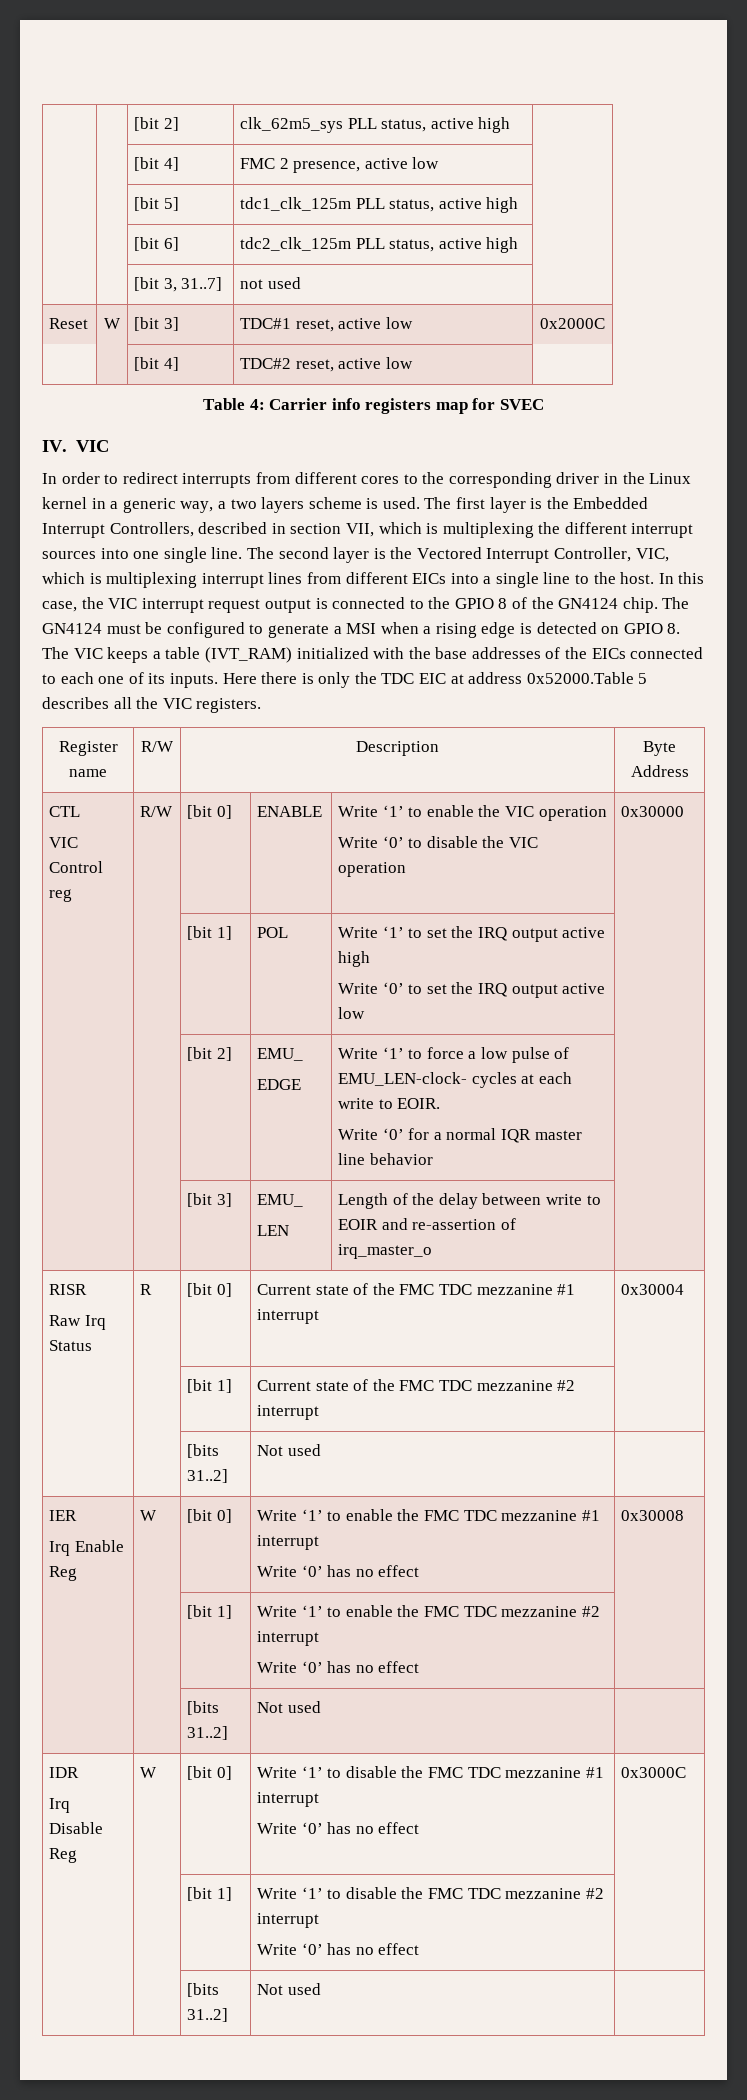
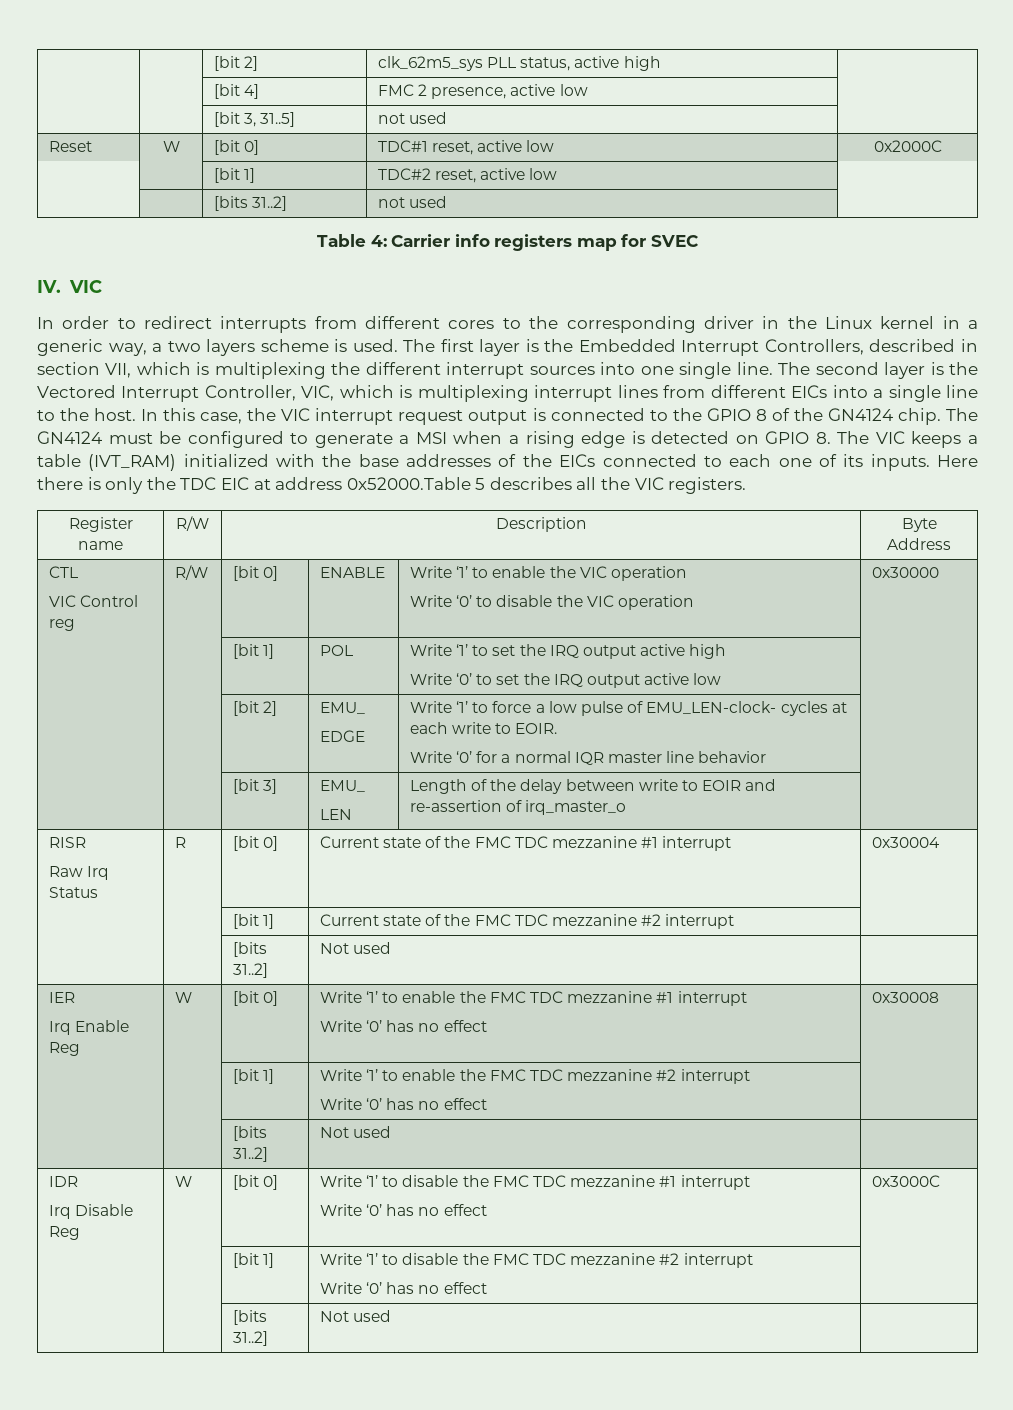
- | | [bit 5] | tdc1_clk_125m PLL status, active high |
- | | [bit 6] | tdc2_clk_125m PLL status, active high |
- | | [bit 3, 31..7] | not used |
+ | | [bit 3, 31..5] | not used |
- Reset | W | [bit 3] | TDC#1 reset, active low | 0x2000C
+ Reset | W | [bit 0] | TDC#1 reset, active low | 0x2000C
- | | [bit 4] | TDC#2 reset, active low |
+ | | [bit 1] | TDC#2 reset, active low |
+ | | [bits 31..2] | not used |

